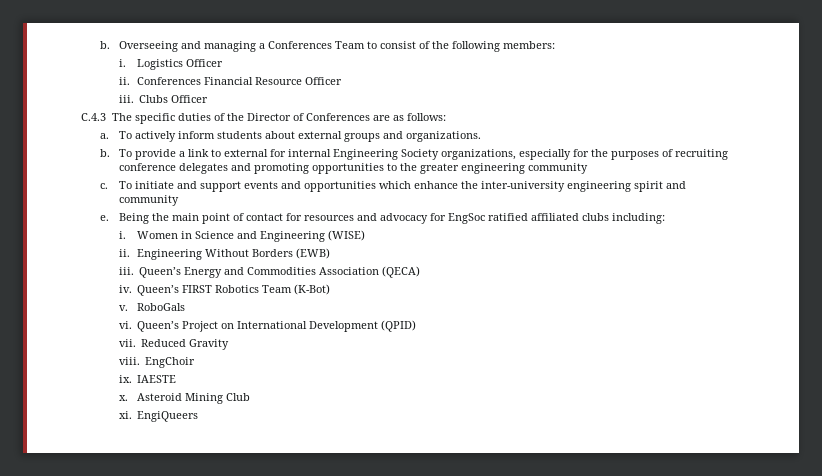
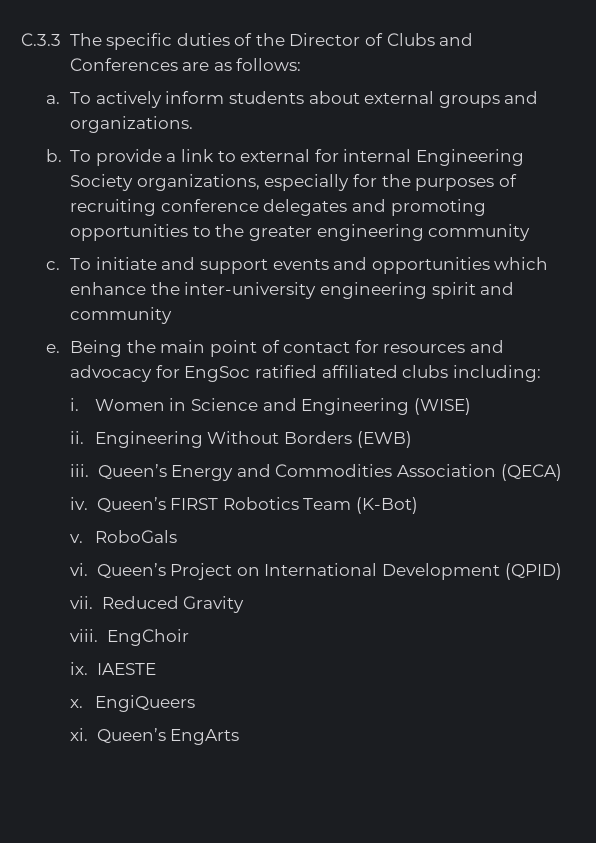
- b. Overseeing and managing a Conferences Team to consist of the following members:
- i. Logistics Officer
- ii. Conferences Financial Resource Officer
- iii. Clubs Officer
- C.4.3 The specific duties of the Director of Conferences are as follows:
+ C.3.3 The specific duties of the Director of Clubs and Conferences are as follows:
- Asteroid Mining Club
+ EngiQueers
- EngiQueers
+ Queen’s EngArts

